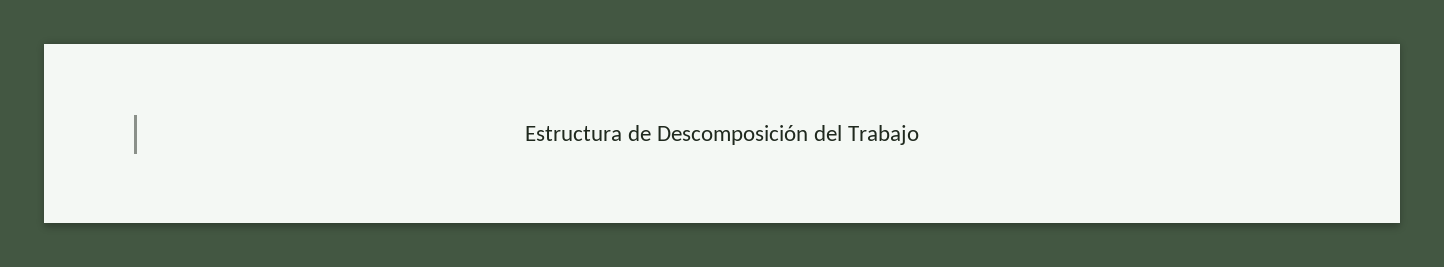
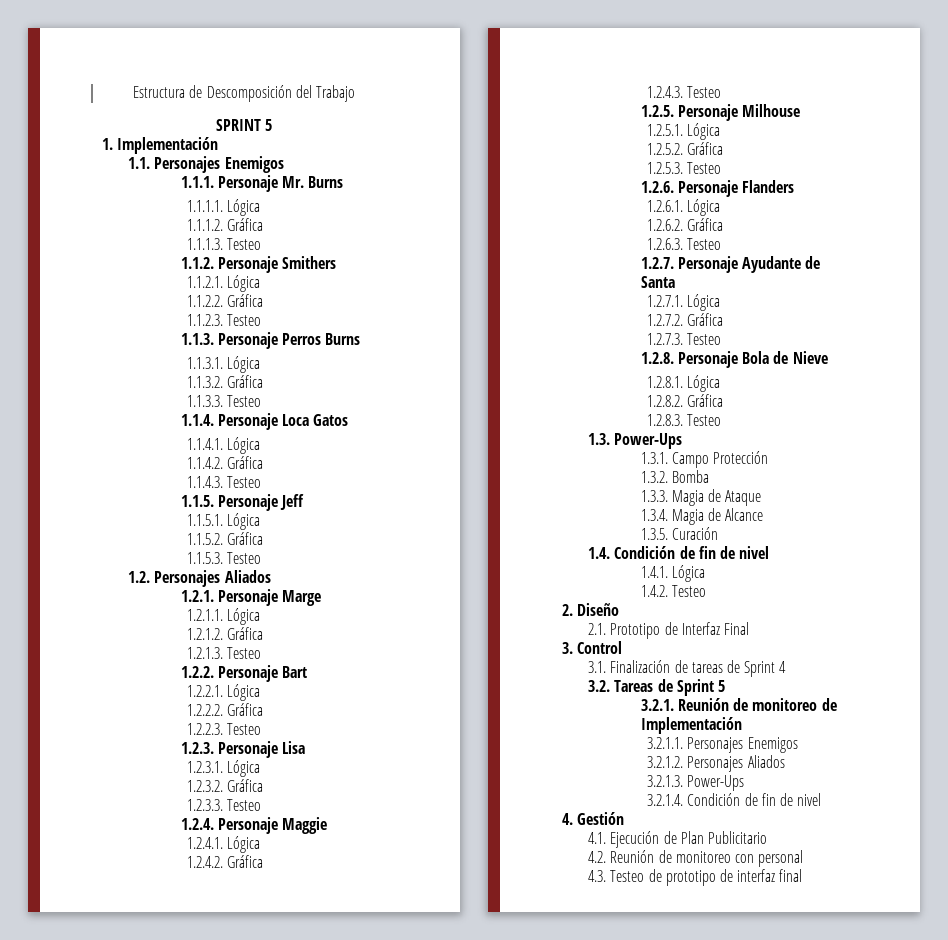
+ SPRINT 5
+ 1. Implementación
+ 1.1. Personajes Enemigos
+ 1.1.1. Personaje Mr. Burns
+ 1.1.1.1. Lógica
+ 1.1.1.2. Gráfica
+ 1.1.1.3. Testeo
+ 1.1.2. Personaje Smithers
+ 1.1.2.1. Lógica
+ 1.1.2.2. Gráfica
+ 1.1.2.3. Testeo
+ 1.1.3. Personaje Perros Burns
+ 1.1.3.1. Lógica
+ 1.1.3.2. Gráfica
+ 1.1.3.3. Testeo
+ 1.1.4. Personaje Loca Gatos
+ 1.1.4.1. Lógica
+ 1.1.4.2. Gráfica
+ 1.1.4.3. Testeo
+ 1.1.5. Personaje Jeff
+ 1.1.5.1. Lógica
+ 1.1.5.2. Gráfica
+ 1.1.5.3. Testeo
+ 1.2. Personajes Aliados
+ 1.2.1. Personaje Marge
+ 1.2.1.1. Lógica
+ 1.2.1.2. Gráfica
+ 1.2.1.3. Testeo
+ 1.2.2. Personaje Bart
+ 1.2.2.1. Lógica
+ 1.2.2.2. Gráfica
+ 1.2.2.3. Testeo
+ 1.2.3. Personaje Lisa
+ 1.2.3.1. Lógica
+ 1.2.3.2. Gráfica
+ 1.2.3.3. Testeo
+ 1.2.4. Personaje Maggie
+ 1.2.4.1. Lógica
+ 1.2.4.2. Gráfica
+ 1.2.4.3. Testeo
+ 1.2.5. Personaje Milhouse
+ 1.2.5.1. Lógica
+ 1.2.5.2. Gráfica
+ 1.2.5.3. Testeo
+ 1.2.6. Personaje Flanders
+ 1.2.6.1. Lógica
+ 1.2.6.2. Gráfica
+ 1.2.6.3. Testeo
+ 1.2.7. Personaje Ayudante de Santa
+ 1.2.7.1. Lógica
+ 1.2.7.2. Gráfica
+ 1.2.7.3. Testeo
+ 1.2.8. Personaje Bola de Nieve
+ 1.2.8.1. Lógica
+ 1.2.8.2. Gráfica
+ 1.2.8.3. Testeo
+ 1.3. Power-Ups
+ 1.3.1. Campo Protección
+ 1.3.2. Bomba
+ 1.3.3. Magia de Ataque
+ 1.3.4. Magia de Alcance
+ 1.3.5. Curación
+ 1.4. Condición de fin de nivel
+ 1.4.1. Lógica
+ 1.4.2. Testeo
+ 2. Diseño
+ 2.1. Prototipo de Interfaz Final
+ 3. Control
+ 3.1. Finalización de tareas de Sprint 4
+ 3.2. Tareas de Sprint 5
+ 3.2.1. Reunión de monitoreo de Implementación
+ 3.2.1.1. Personajes Enemigos
+ 3.2.1.2. Personajes Aliados
+ 3.2.1.3. Power-Ups
+ 3.2.1.4. Condición de fin de nivel
+ 4. Gestión
+ 4.1. Ejecución de Plan Publicitario
+ 4.2. Reunión de monitoreo con personal
+ 4.3. Testeo de prototipo de interfaz final

